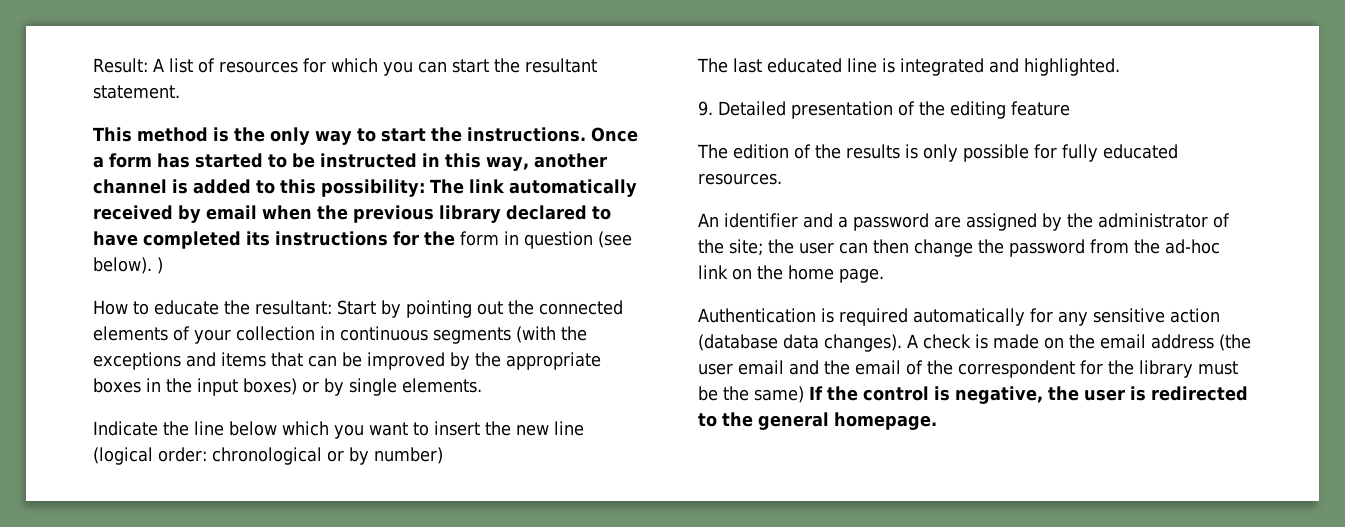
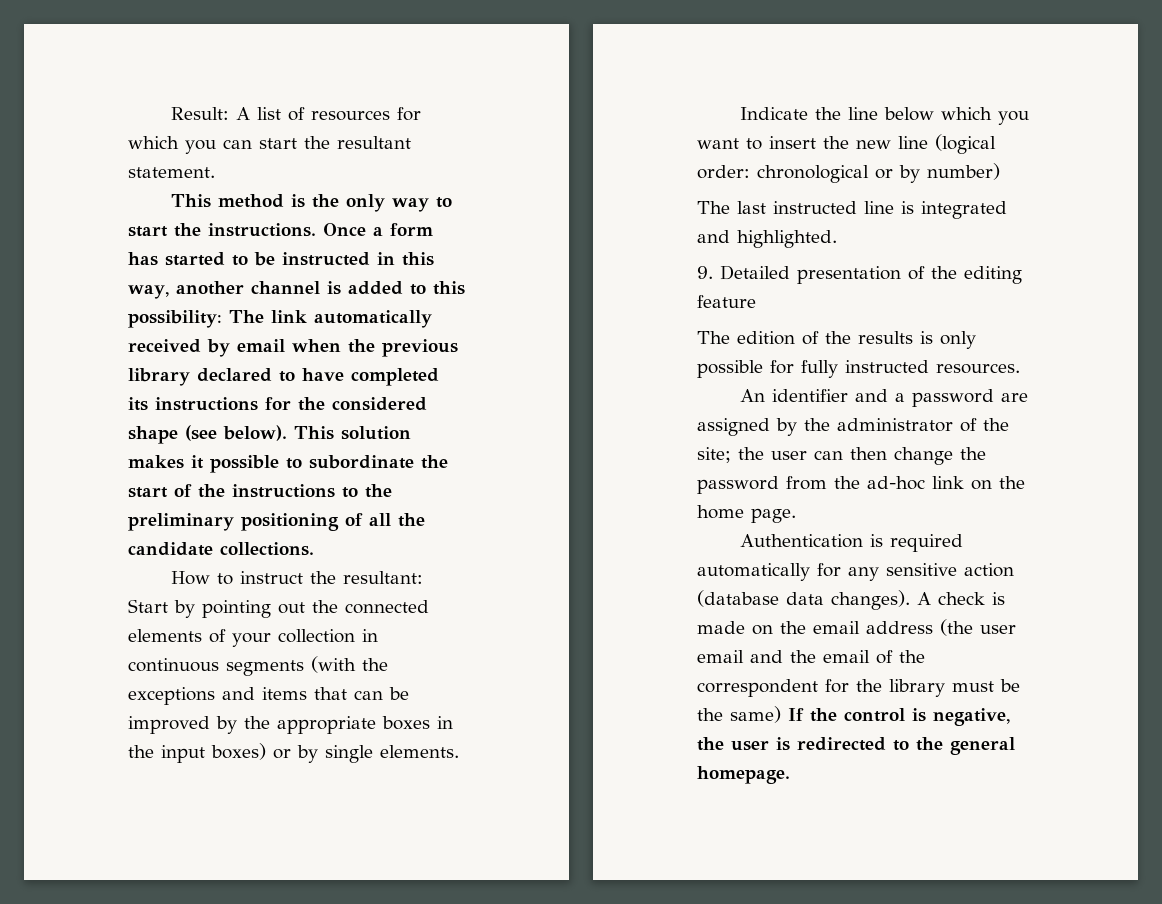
- Once a form has started to be instructed in this way, another channel is added to this possibility: The link automatically received by email when the previous library declared to have completed its instructions for the form in question (see below). )
+ Once a form has started to be instructed in this way, another channel is added to this possibility: The link automatically received by email when the previous library declared to have completed its instructions for the considered shape (see below). This solution makes it possible to subordinate the start of the instructions to the preliminary positioning of all the candidate collections.
- How to educate the resultant: Start by pointing out the connected elements of your collection in continuous segments (with the exceptions and items that can be improved by the appropriate boxes in the input boxes) or by single elements.
+ How to instruct the resultant: Start by pointing out the connected elements of your collection in continuous segments (with the exceptions and items that can be improved by the appropriate boxes in the input boxes) or by single elements.
- The last educated line is integrated and highlighted.
+ The last instructed line is integrated and highlighted.
- The edition of the results is only possible for fully educated resources.
+ The edition of the results is only possible for fully instructed resources.

